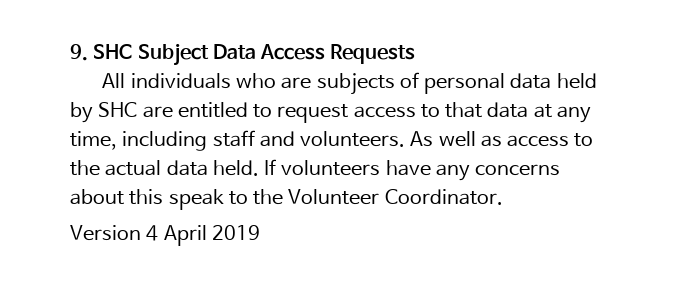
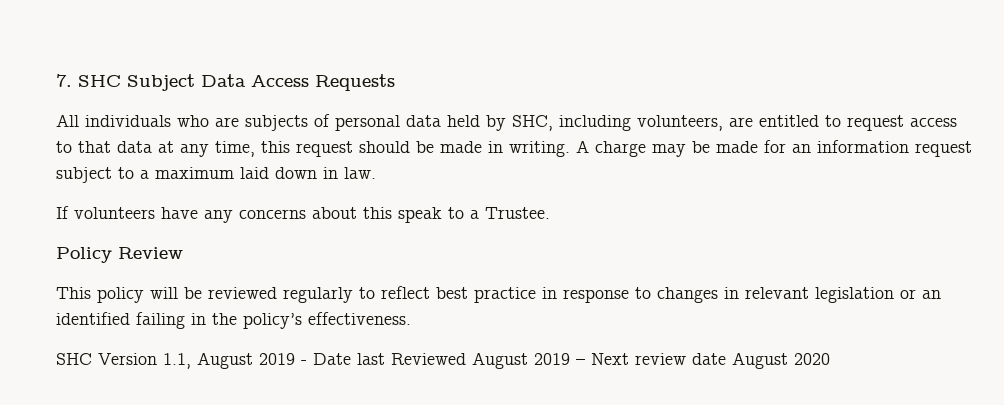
- 9. SHC Subject Data Access Requests
+ 7. SHC Subject Data Access Requests
- All individuals who are subjects of personal data held by SHC are entitled to request access to that data at any time, including staff and volunteers. As well as access to the actual data held. If volunteers have any concerns about this speak to the Volunteer Coordinator.
- Version 4 April 2019
+ All individuals who are subjects of personal data held by SHC, including volunteers, are entitled to request access to that data at any time, this request should be made in writing. A charge may be made for an information request subject to a maximum laid down in law.
+ If volunteers have any concerns about this speak to a Trustee.
+ Policy Review
+ This policy will be reviewed regularly to reflect best practice in response to changes in relevant legislation or an identified failing in the policy’s effectiveness.
+ SHC Version 1.1, August 2019 - Date last Reviewed August 2019 – Next review date August 2020

